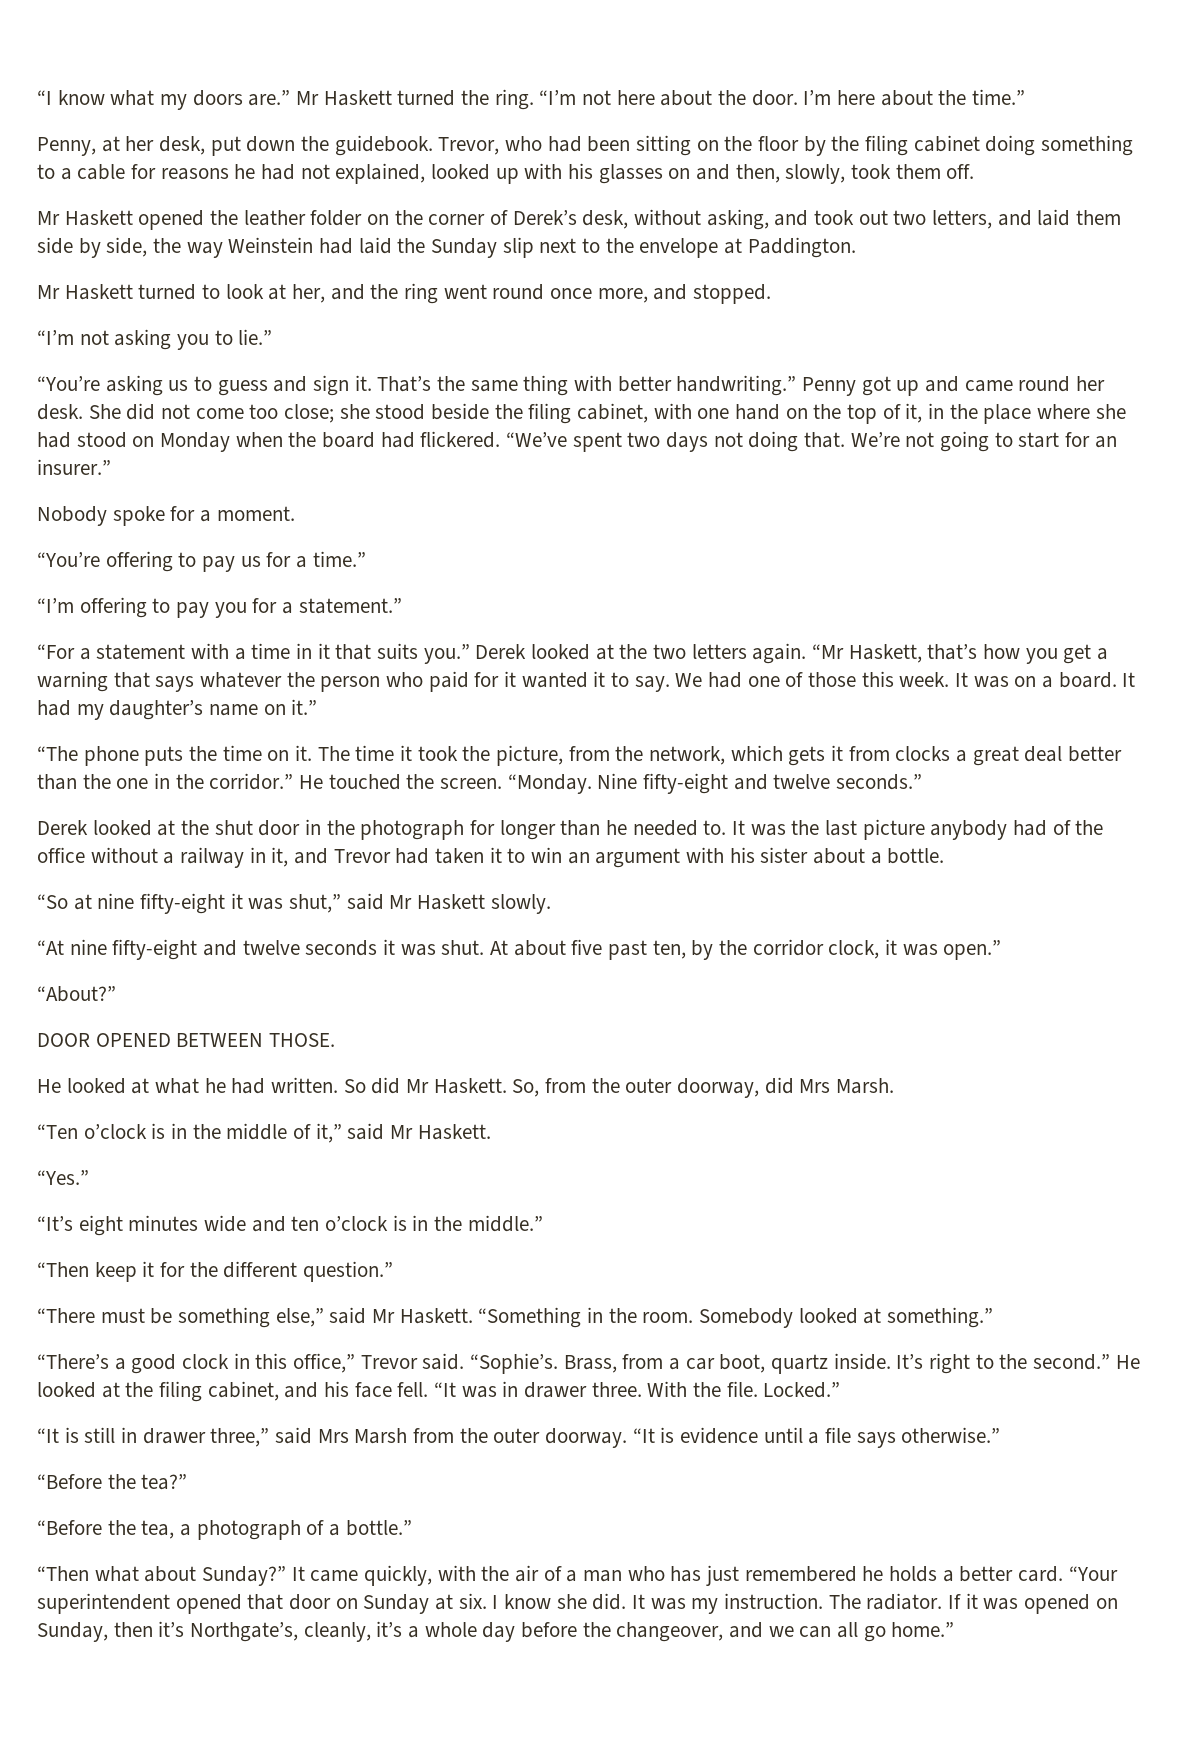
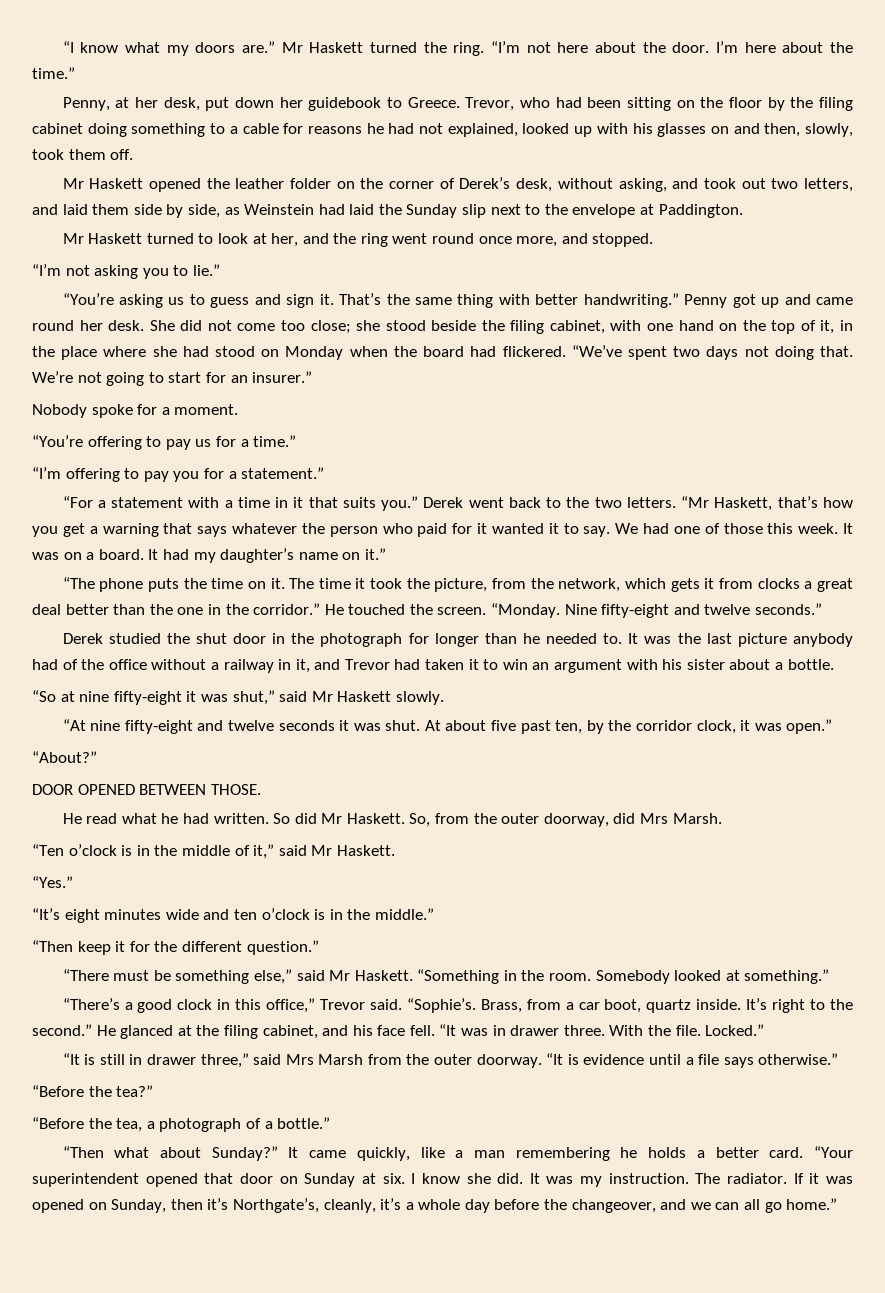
- Penny, at her desk, put down the guidebook.
+ Penny, at her desk, put down her guidebook to Greece.
- Mr Haskett opened the leather folder on the corner of Derek’s desk, without asking, and took out two letters, and laid them side by side, the way Weinstein had laid the Sunday slip next to the envelope at Paddington.
+ Mr Haskett opened the leather folder on the corner of Derek’s desk, without asking, and took out two letters, and laid them side by side, as Weinstein had laid the Sunday slip next to the envelope at Paddington.
- Derek looked at the two letters again.
+ Derek went back to the two letters.
- Derek looked at the shut door in the photograph for longer than he needed to.
+ Derek studied the shut door in the photograph for longer than he needed to.
- He looked at what he had written.
+ He read what he had written.
- He looked at the filing cabinet, and his face fell.
+ He glanced at the filing cabinet, and his face fell.
- It came quickly, with the air of a man who has just remembered he holds a better card.
+ It came quickly, like a man remembering he holds a better card.

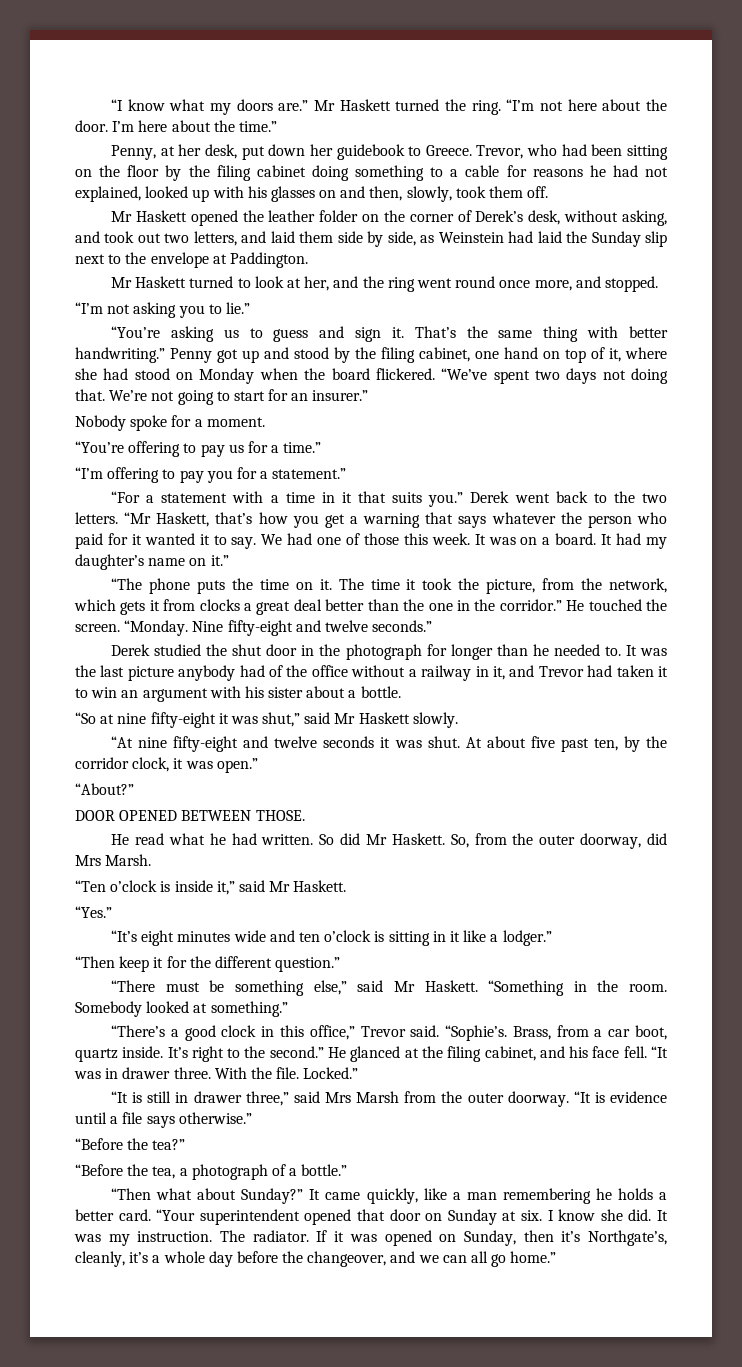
- Penny got up and came round her desk. She did not come too close; she stood beside the filing cabinet, with one hand on the top of it, in the place where she had stood on Monday when the board had flickered.
+ Penny got up and stood by the filing cabinet, one hand on top of it, where she had stood on Monday when the board flickered.
- “Ten o’clock is in the middle of it,” said Mr Haskett.
+ “Ten o’clock is inside it,” said Mr Haskett.
- “It’s eight minutes wide and ten o’clock is in the middle.”
+ “It’s eight minutes wide and ten o’clock is sitting in it like a lodger.”

